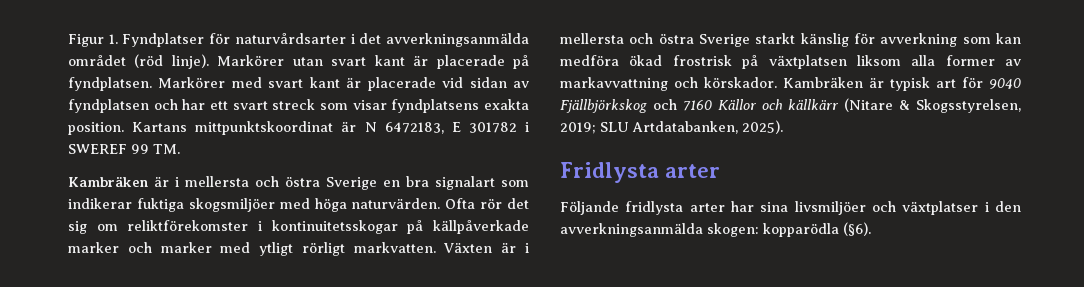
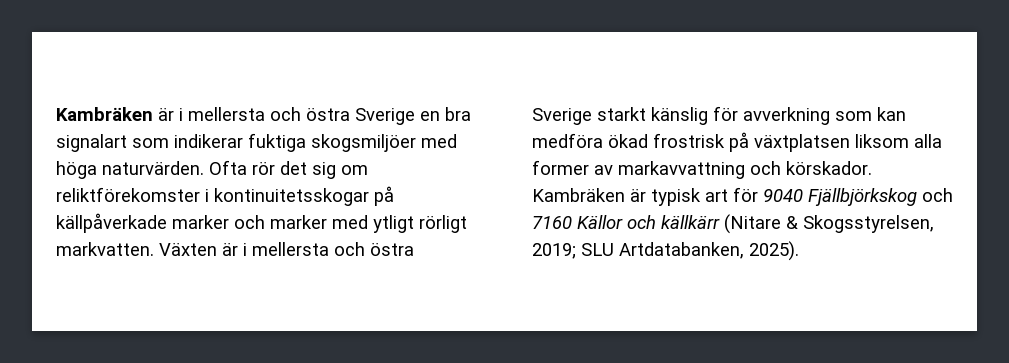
- Figur 1. Fyndplatser för naturvårdsarter i det avverkningsanmälda området (röd linje). Markörer utan svart kant är placerade på fyndplatsen. Markörer med svart kant är placerade vid sidan av fyndplatsen och har ett svart streck som visar fyndplatsens exakta position. Kartans mittpunktskoordinat är N 6472183, E 301782 i SWEREF 99 TM.
- Fridlysta arter
- Följande fridlysta arter har sina livsmiljöer och växtplatser i den avverkningsanmälda skogen: kopparödla (§6).

